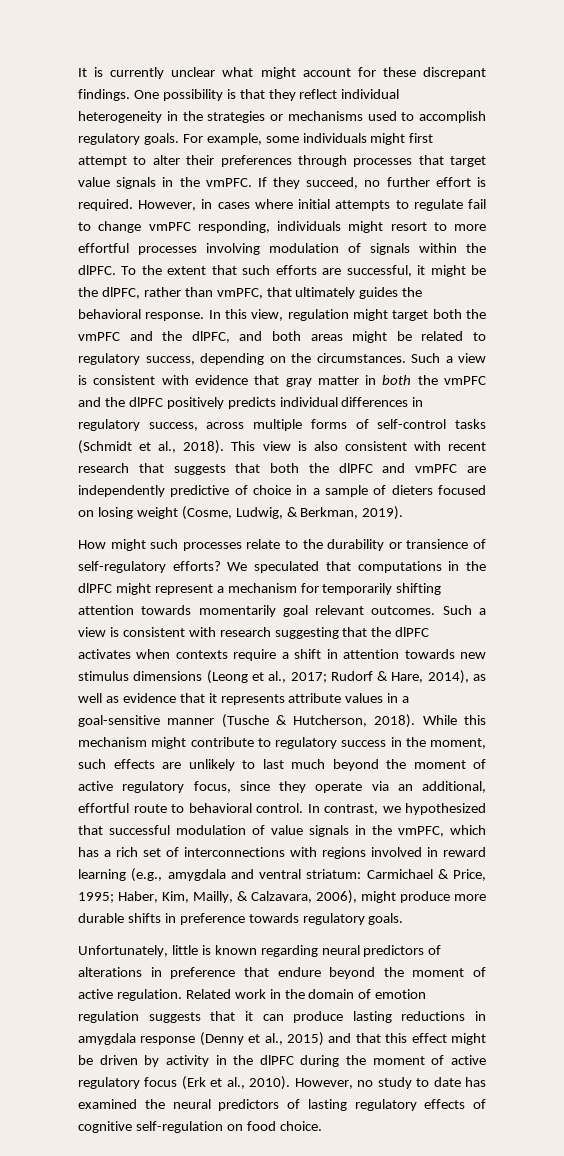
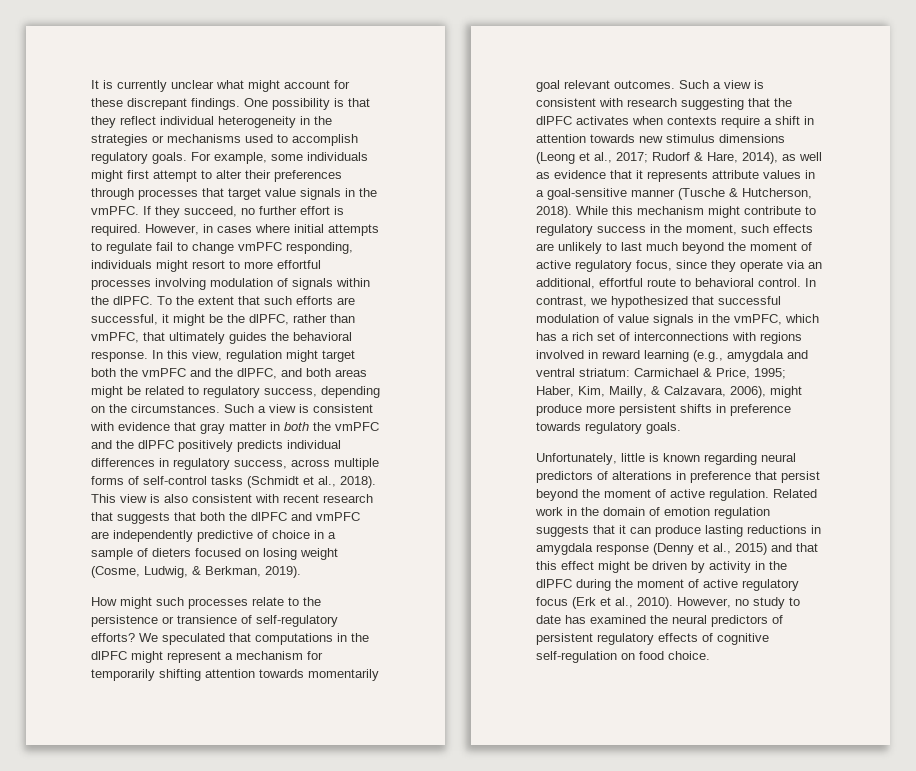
- How might such processes relate to the durability or transience of self-regulatory efforts?
+ How might such processes relate to the persistence or transience of self-regulatory efforts?
- In contrast, we hypothesized that successful modulation of value signals in the vmPFC, which has a rich set of interconnections with regions involved in reward learning (e.g., amygdala and ventral striatum: Carmichael & Price, 1995; Haber, Kim, Mailly, & Calzavara, 2006), might produce more durable shifts in preference towards regulatory goals.
+ In contrast, we hypothesized that successful modulation of value signals in the vmPFC, which has a rich set of interconnections with regions involved in reward learning (e.g., amygdala and ventral striatum: Carmichael & Price, 1995; Haber, Kim, Mailly, & Calzavara, 2006), might produce more persistent shifts in preference towards regulatory goals.
- Unfortunately, little is known regarding neural predictors of alterations in preference that endure beyond the moment of active regulation.
+ Unfortunately, little is known regarding neural predictors of alterations in preference that persist beyond the moment of active regulation.
- However, no study to date has examined the neural predictors of lasting regulatory effects of cognitive self-regulation on food choice.
+ However, no study to date has examined the neural predictors of persistent regulatory effects of cognitive self-regulation on food choice.

